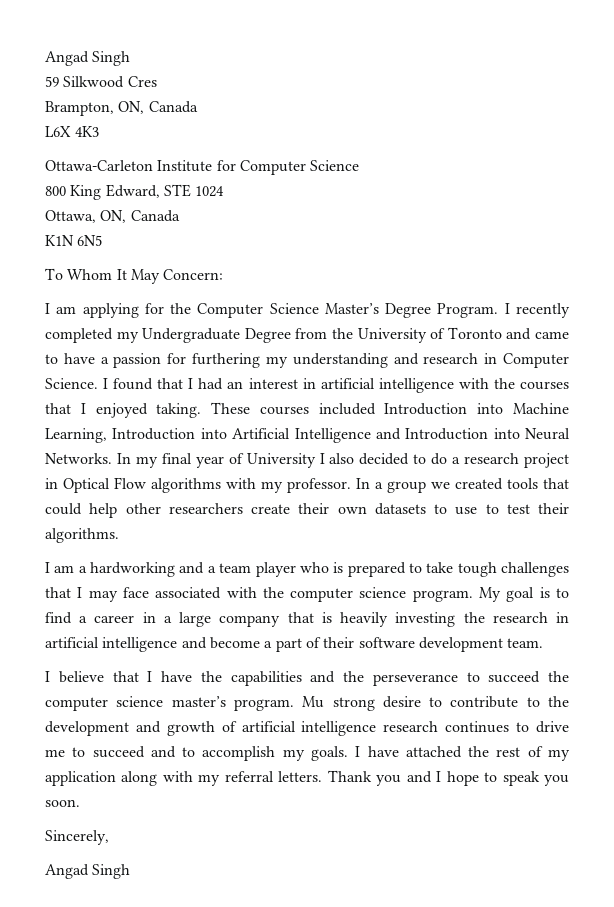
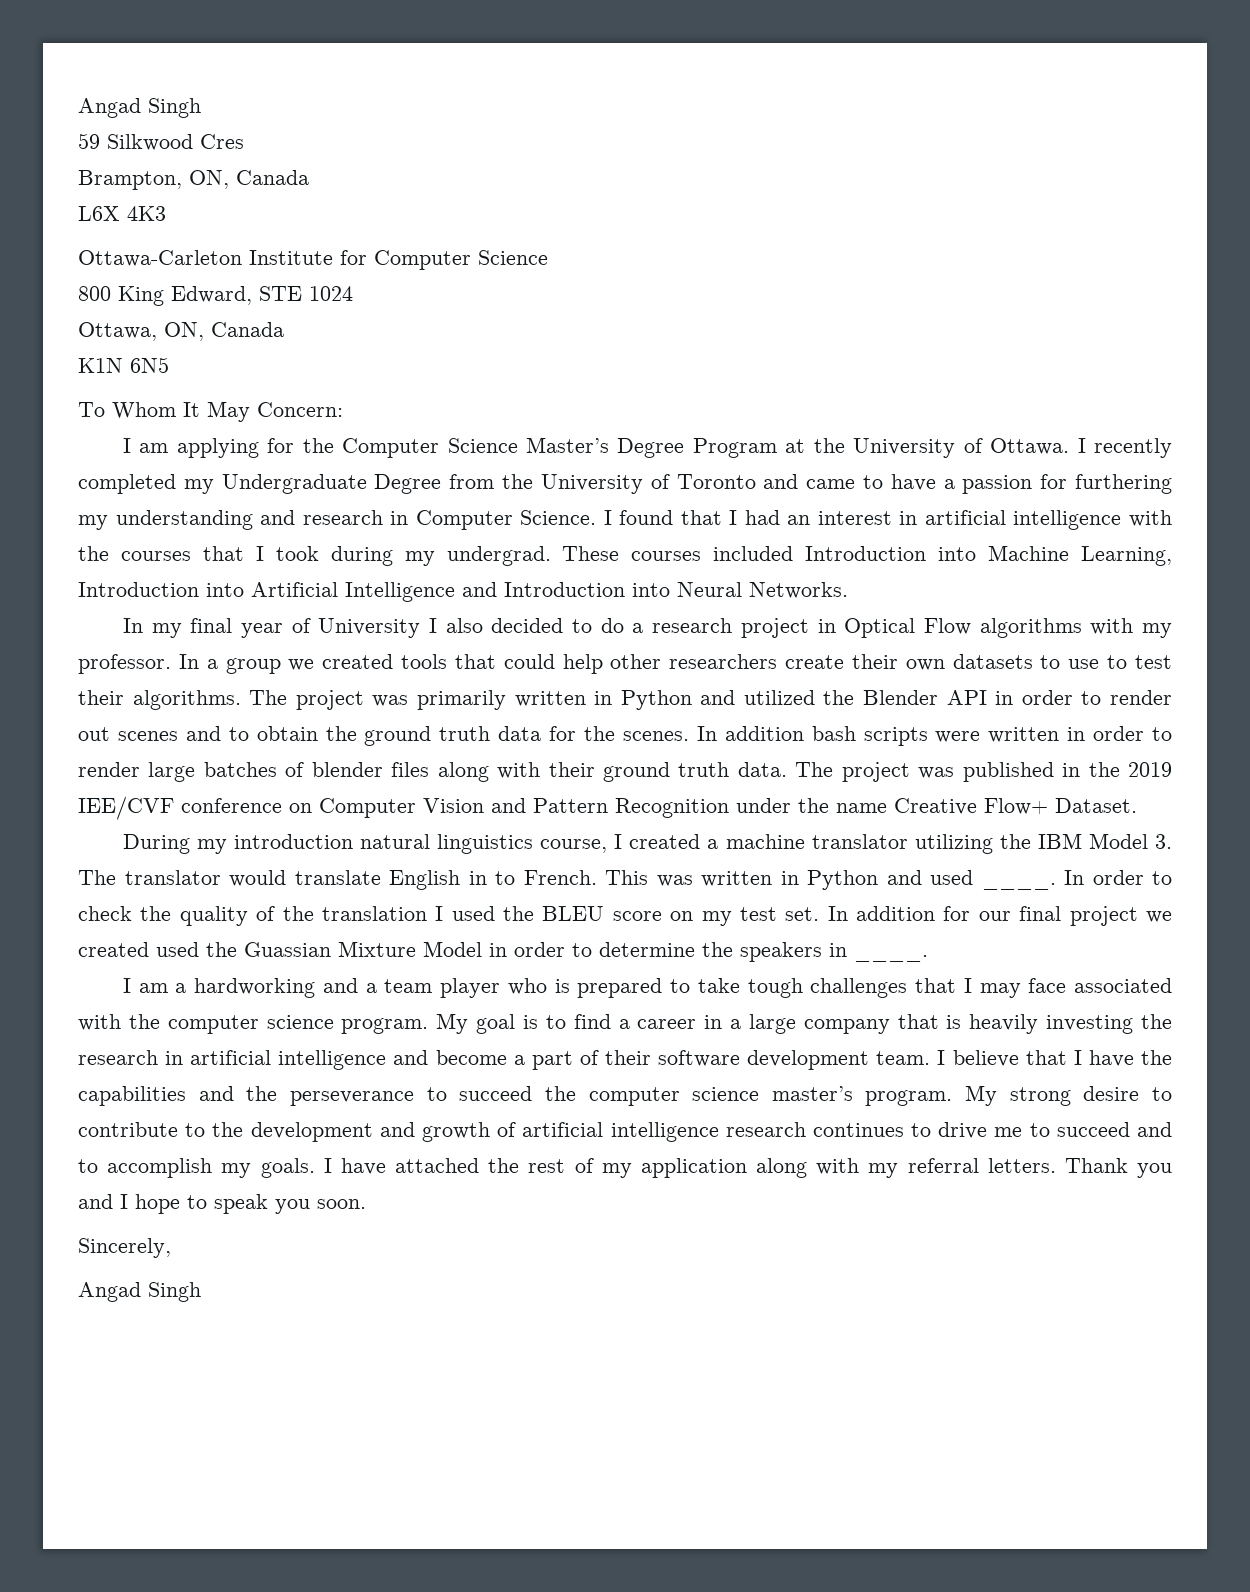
- I am applying for the Computer Science Master’s Degree Program.
+ I am applying for the Computer Science Master’s Degree Program at the University of Ottawa.
- I found that I had an interest in artificial intelligence with the courses that I enjoyed taking.
+ I found that I had an interest in artificial intelligence with the courses that I took during my undergrad.
- These courses included Introduction into Machine Learning, Introduction into Artificial Intelligence and Introduction into Neural Networks. In my final year of University I also decided to do a research project in Optical Flow algorithms with my professor.
+ These courses included Introduction into Machine Learning, Introduction into Artificial Intelligence and Introduction into Neural Networks.
+ In my final year of University I also decided to do a research project in Optical Flow algorithms with my professor.
+ The project was primarily written in Python and utilized the Blender API in order to render out scenes and to obtain the ground truth data for the scenes. In addition bash scripts were written in order to render large batches of blender files along with their ground truth data. The project was published in the 2019 IEE/CVF conference on Computer Vision and Pattern Recognition under the name Creative Flow+ Dataset.
+ During my introduction natural linguistics course, I created a machine translator utilizing the IBM Model 3. The translator would translate English in to French. This was written in Python and used ____. In order to check the quality of the translation I used the BLEU score on my test set. In addition for our final project we created used the Guassian Mixture Model in order to determine the speakers in ____.
- My goal is to find a career in a large company that is heavily investing the research in artificial intelligence and become a part of their software development team.
- I believe that I have the capabilities and the perseverance to succeed the computer science master’s program.
+ My goal is to find a career in a large company that is heavily investing the research in artificial intelligence and become a part of their software development team. I believe that I have the capabilities and the perseverance to succeed the computer science master’s program.
- Mu strong desire to contribute to the development and growth of artificial intelligence research continues to drive me to succeed and to accomplish my goals.
+ My strong desire to contribute to the development and growth of artificial intelligence research continues to drive me to succeed and to accomplish my goals.

